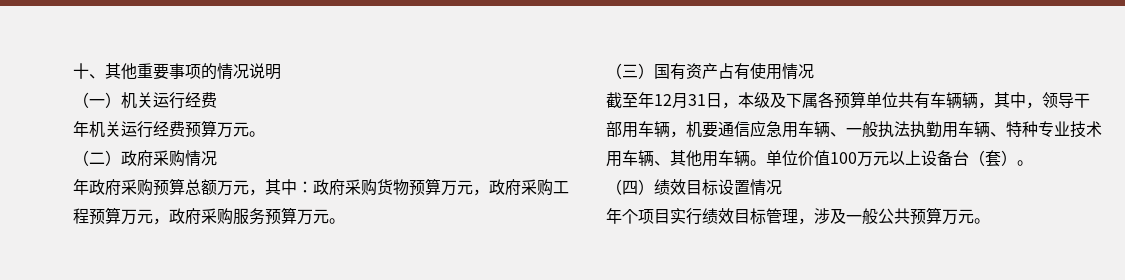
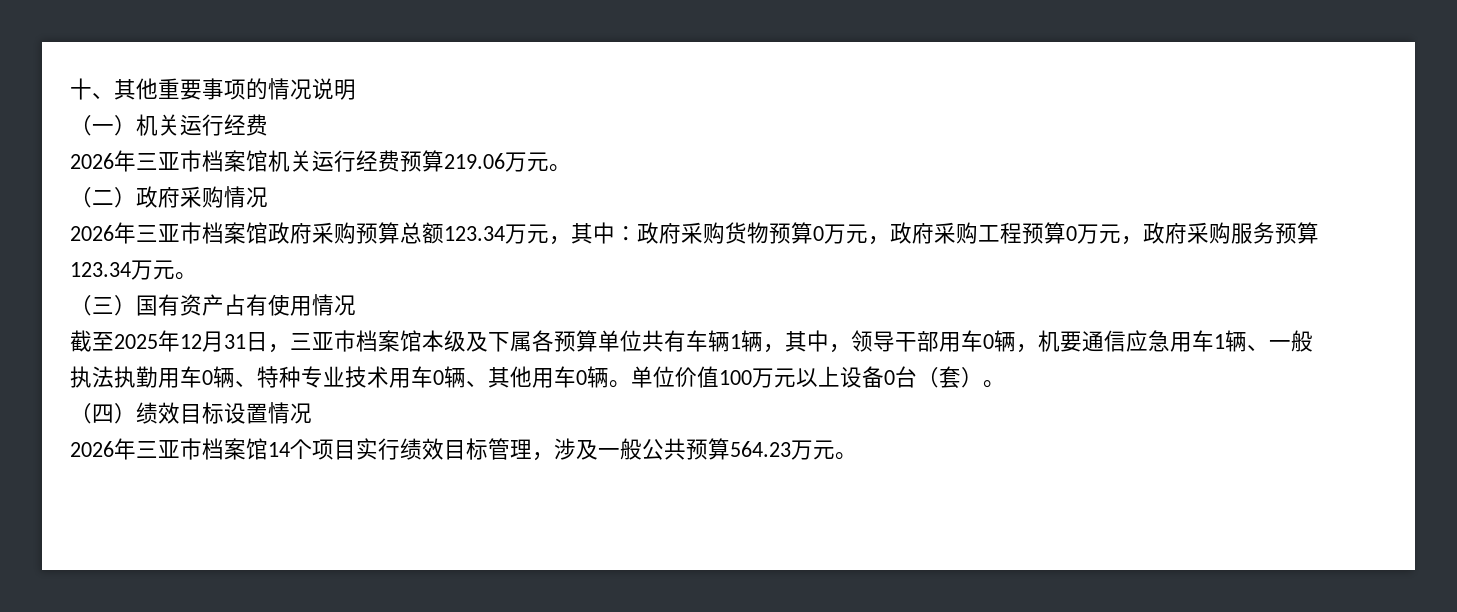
- 年机关运行经费预算万元。
+ 2026年三亚市档案馆机关运行经费预算219.06万元。
- 年政府采购预算总额万元，其中：政府采购货物预算万元，政府采购工程预算万元，政府采购服务预算万元。
+ 2026年三亚市档案馆政府采购预算总额123.34万元，其中：政府采购货物预算0万元，政府采购工程预算0万元，政府采购服务预算123.34万元。
- 截至年12月31日，本级及下属各预算单位共有车辆辆，其中，领导干部用车辆，机要通信应急用车辆、一般执法执勤用车辆、特种专业技术用车辆、其他用车辆。
+ 截至2025年12月31日，三亚市档案馆本级及下属各预算单位共有车辆1辆，其中，领导干部用车0辆，机要通信应急用车1辆、一般执法执勤用车0辆、特种专业技术用车0辆、其他用车0辆。
- 单位价值100万元以上设备台（套）。
+ 单位价值100万元以上设备0台（套）。
- 年个项目实行绩效目标管理，涉及一般公共预算万元。
+ 2026年三亚市档案馆14个项目实行绩效目标管理，涉及一般公共预算564.23万元。

